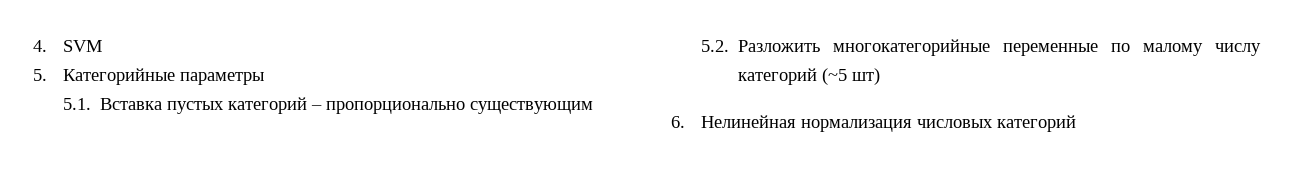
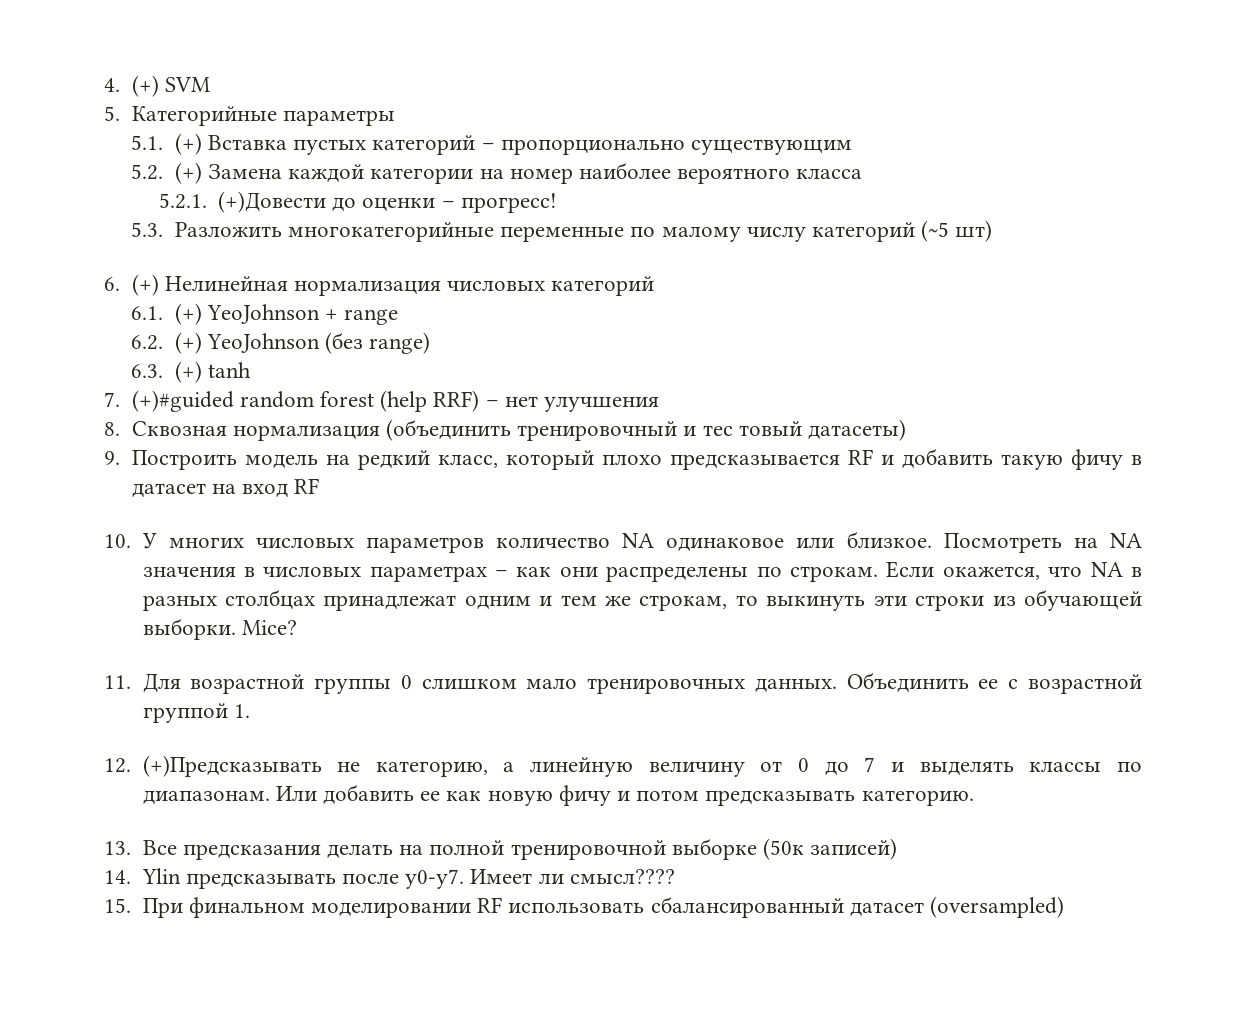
- 4. SVM
+ 4. (+) SVM
- 5.1. Вставка пустых категорий – пропорционально существующим
+ 5.1. (+) Вставка пустых категорий – пропорционально существующим
- 5.2. Разложить многокатегорийные переменные по малому числу категорий (~5 шт)
+ 5.2. (+) Замена каждой категории на номер наиболее вероятного класса
+ 5.2.1. (+)Довести до оценки – прогресс!
+ 5.3. Разложить многокатегорийные переменные по малому числу категорий (~5 шт)
- 6. Нелинейная нормализация числовых категорий
+ 6. (+) Нелинейная нормализация числовых категорий
+ 6.1. (+) YeoJohnson + range
+ 6.2. (+) YeoJohnson (без range)
+ 6.3. (+) tanh
+ 7. (+)#guided random forest (help RRF) – нет улучшения
+ 8. Сквозная нормализация (объединить тренировочный и тес товый датасеты)
+ 9. Построить модель на редкий класс, который плохо предсказывается RF и добавить такую фичу в датасет на вход RF
+ 10. У многих числовых параметров количество NA одинаковое или близкое. Посмотреть на NA значения в числовых параметрах – как они распределены по строкам. Если окажется, что NA в разных столбцах принадлежат одним и тем же строкам, то выкинуть эти строки из обучающей выборки. Mice?
+ 11. Для возрастной группы 0 слишком мало тренировочных данных. Объединить ее с возрастной группой 1.
+ 12. (+)Предсказывать не категорию, а линейную величину от 0 до 7 и выделять классы по диапазонам. Или добавить ее как новую фичу и потом предсказывать категорию.
+ 13. Все предсказания делать на полной тренировочной выборке (50к записей)
+ 14. Ylin предсказывать после y0-y7. Имеет ли смысл????
+ 15. При финальном моделировании RF использовать сбалансированный датасет (oversampled)

